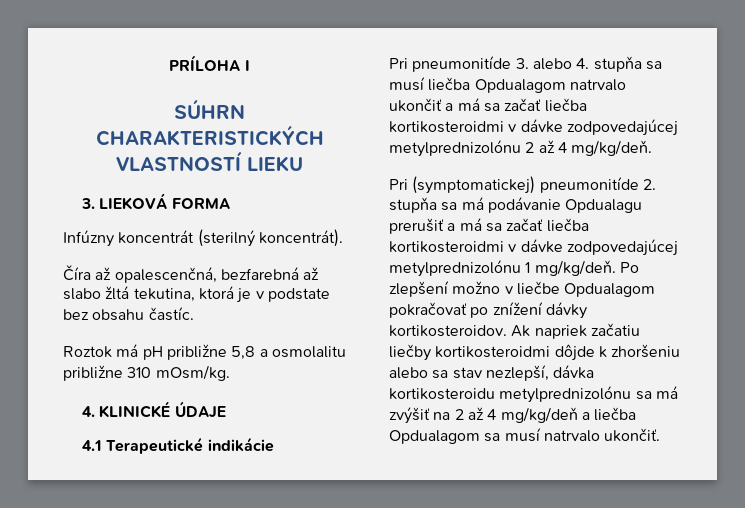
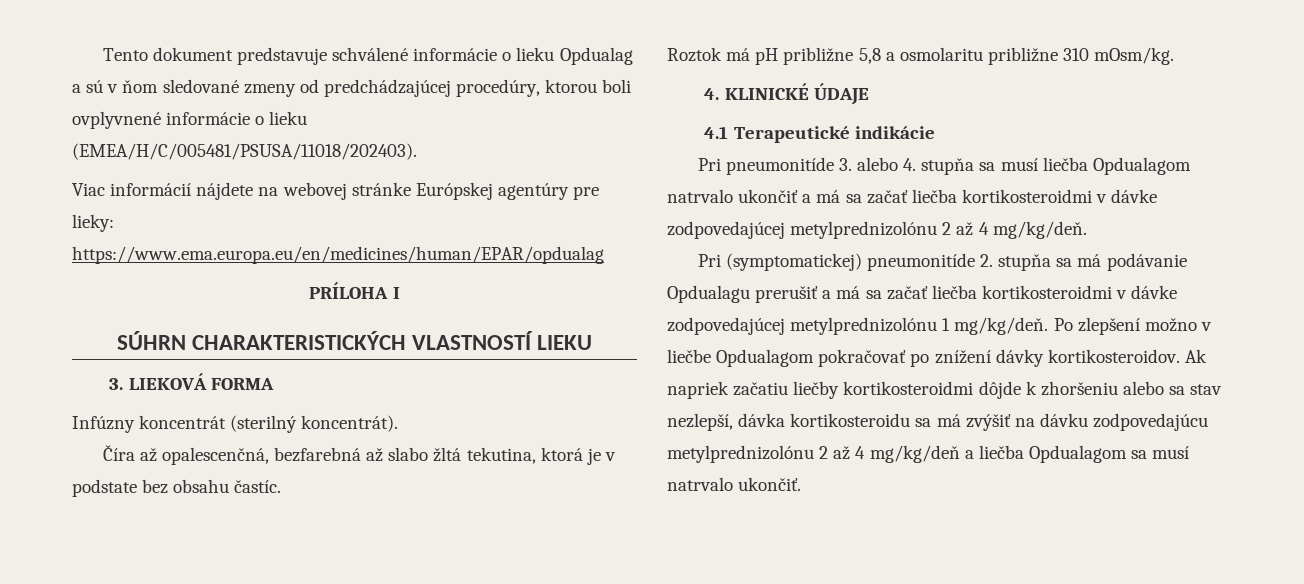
+ Tento dokument predstavuje schválené informácie o lieku Opdualag a sú v ňom sledované zmeny od predchádzajúcej procedúry, ktorou boli ovplyvnené informácie o lieku (EMEA/H/C/005481/PSUSA/11018/202403).
+ Viac informácií nájdete na webovej stránke Európskej agentúry pre lieky: https://www.ema.europa.eu/en/medicines/human/EPAR/opdualag
- Roztok má pH približne 5,8 a osmolalitu približne 310 mOsm/kg.
+ Roztok má pH približne 5,8 a osmolaritu približne 310 mOsm/kg.
- Ak napriek začatiu liečby kortikosteroidmi dôjde k zhoršeniu alebo sa stav nezlepší, dávka kortikosteroidu metylprednizolónu sa má zvýšiť na 2 až 4 mg/kg/deň a liečba Opdualagom sa musí natrvalo ukončiť.
+ Ak napriek začatiu liečby kortikosteroidmi dôjde k zhoršeniu alebo sa stav nezlepší, dávka kortikosteroidu sa má zvýšiť na dávku zodpovedajúcu metylprednizolónu 2 až 4 mg/kg/deň a liečba Opdualagom sa musí natrvalo ukončiť.

